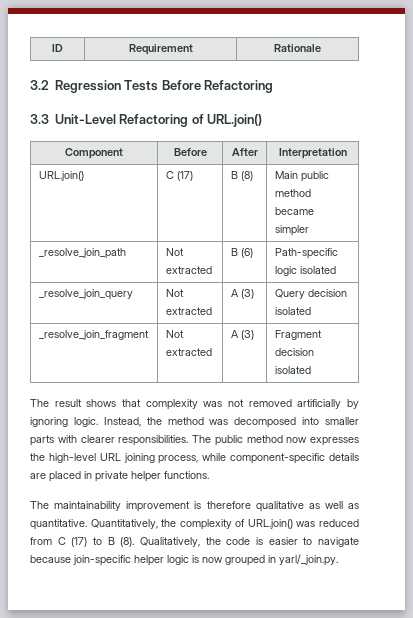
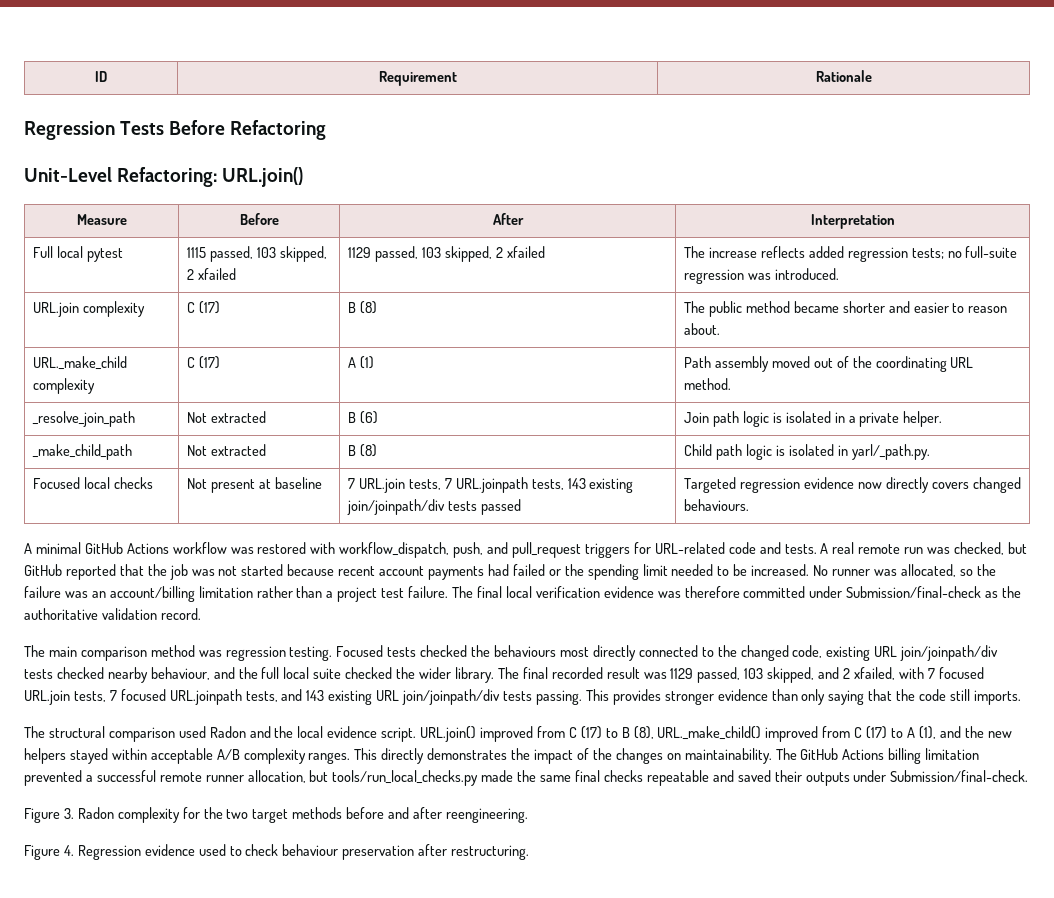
- 3.2 Regression Tests Before Refactoring
+ Regression Tests Before Refactoring
- 3.3 Unit-Level Refactoring of URL.join()
+ Unit-Level Refactoring: URL.join()
- Component | Before | After | Interpretation
+ Measure | Before | After | Interpretation
- URL.join() | C (17) | B (8) | Main public method became simpler
+ Full local pytest | 1115 passed, 103 skipped, 2 xfailed | 1129 passed, 103 skipped, 2 xfailed | The increase reflects added regression tests; no full-suite regression was introduced.
+ URL.join complexity | C (17) | B (8) | The public method became shorter and easier to reason about.
+ URL._make_child complexity | C (17) | A (1) | Path assembly moved out of the coordinating URL method.
- _resolve_join_path | Not extracted | B (6) | Path-specific logic isolated
- _resolve_join_query | Not extracted | A (3) | Query decision isolated
- _resolve_join_fragment | Not extracted | A (3) | Fragment decision isolated
- The result shows that complexity was not removed artificially by ignoring logic. Instead, the method was decomposed into smaller parts with clearer responsibilities. The public method now expresses the high-level URL joining process, while component-specific details are placed in private helper functions.
- The maintainability improvement is therefore qualitative as well as quantitative. Quantitatively, the complexity of URL.join() was reduced from C (17) to B (8). Qualitatively, the code is easier to navigate because join-specific helper logic is now grouped in yarl/_join.py.
+ _resolve_join_path | Not extracted | B (6) | Join path logic is isolated in a private helper.
+ _make_child_path | Not extracted | B (8) | Child path logic is isolated in yarl/_path.py.
+ Focused local checks | Not present at baseline | 7 URL.join tests, 7 URL.joinpath tests, 143 existing join/joinpath/div tests passed | Targeted regression evidence now directly covers changed behaviours.
+ A minimal GitHub Actions workflow was restored with workflow_dispatch, push, and pull_request triggers for URL-related code and tests. A real remote run was checked, but GitHub reported that the job was not started because recent account payments had failed or the spending limit needed to be increased. No runner was allocated, so the failure was an account/billing limitation rather than a project test failure. The final local verification evidence was therefore committed under Submission/final-check as the authoritative validation record.
+ The main comparison method was regression testing. Focused tests checked the behaviours most directly connected to the changed code, existing URL join/joinpath/div tests checked nearby behaviour, and the full local suite checked the wider library. The final recorded result was 1129 passed, 103 skipped, and 2 xfailed, with 7 focused URL.join tests, 7 focused URL.joinpath tests, and 143 existing URL join/joinpath/div tests passing. This provides stronger evidence than only saying that the code still imports.
+ The structural comparison used Radon and the local evidence script. URL.join() improved from C (17) to B (8), URL._make_child() improved from C (17) to A (1), and the new helpers stayed within acceptable A/B complexity ranges. This directly demonstrates the impact of the changes on maintainability. The GitHub Actions billing limitation prevented a successful remote runner allocation, but tools/run_local_checks.py made the same final checks repeatable and saved their outputs under Submission/final-check.
+ Figure 3. Radon complexity for the two target methods before and after reengineering.
+ Figure 4. Regression evidence used to check behaviour preservation after restructuring.

